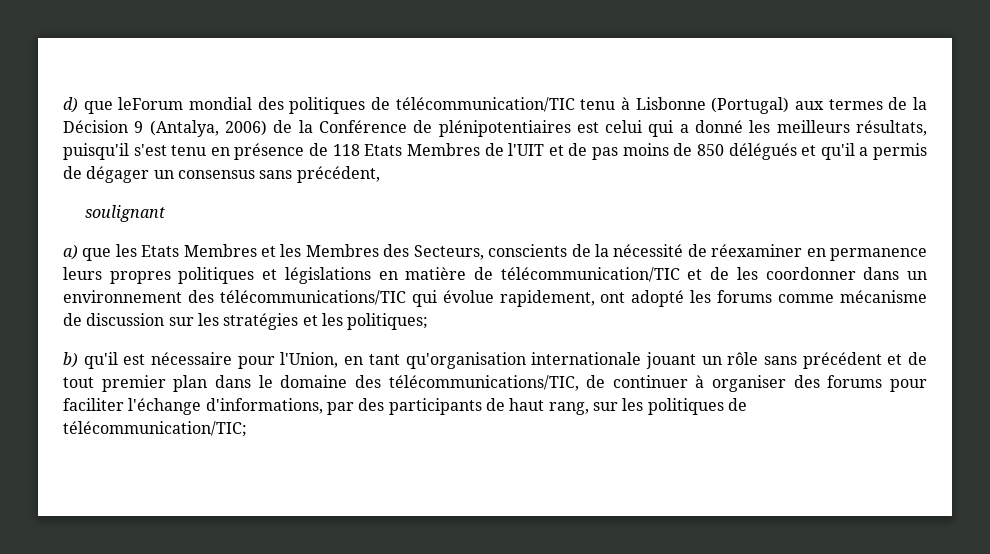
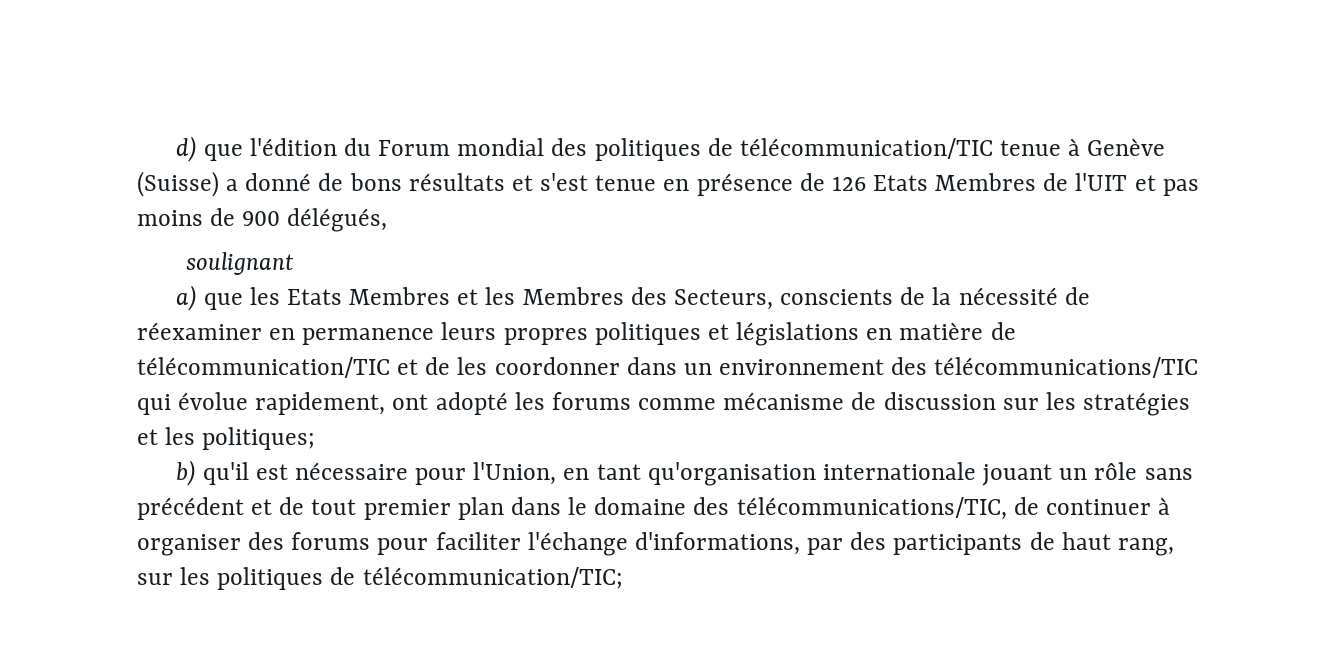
- d) que leForum mondial des politiques de télécommunication/TIC tenu à Lisbonne (Portugal) aux termes de la Décision 9 (Antalya, 2006) de la Conférence de plénipotentiaires est celui qui a donné les meilleurs résultats, puisqu'il s'est tenu en présence de 118 Etats Membres de l'UIT et de pas moins de 850 délégués et qu'il a permis de dégager un consensus sans précédent,
+ d) que l'édition du Forum mondial des politiques de télécommunication/TIC tenue à Genève (Suisse) a donné de bons résultats et s'est tenue en présence de 126 Etats Membres de l'UIT et pas moins de 900 délégués,

